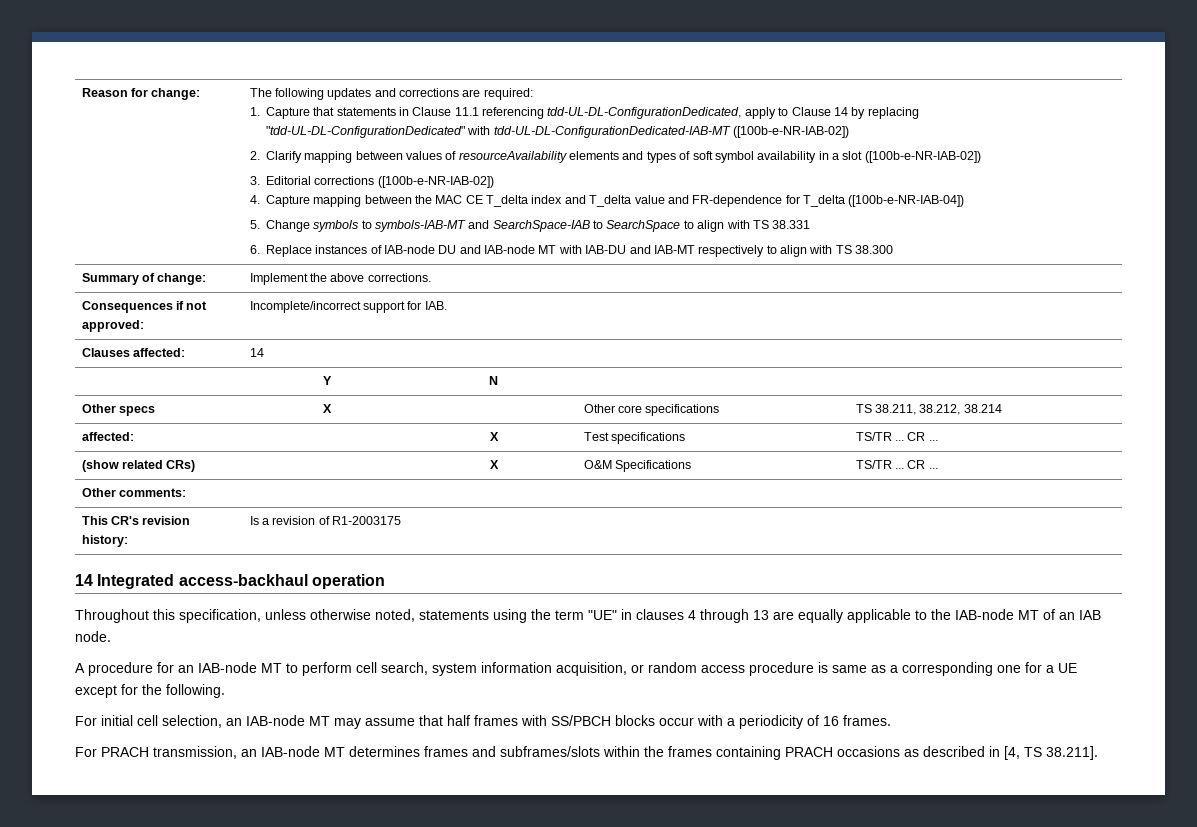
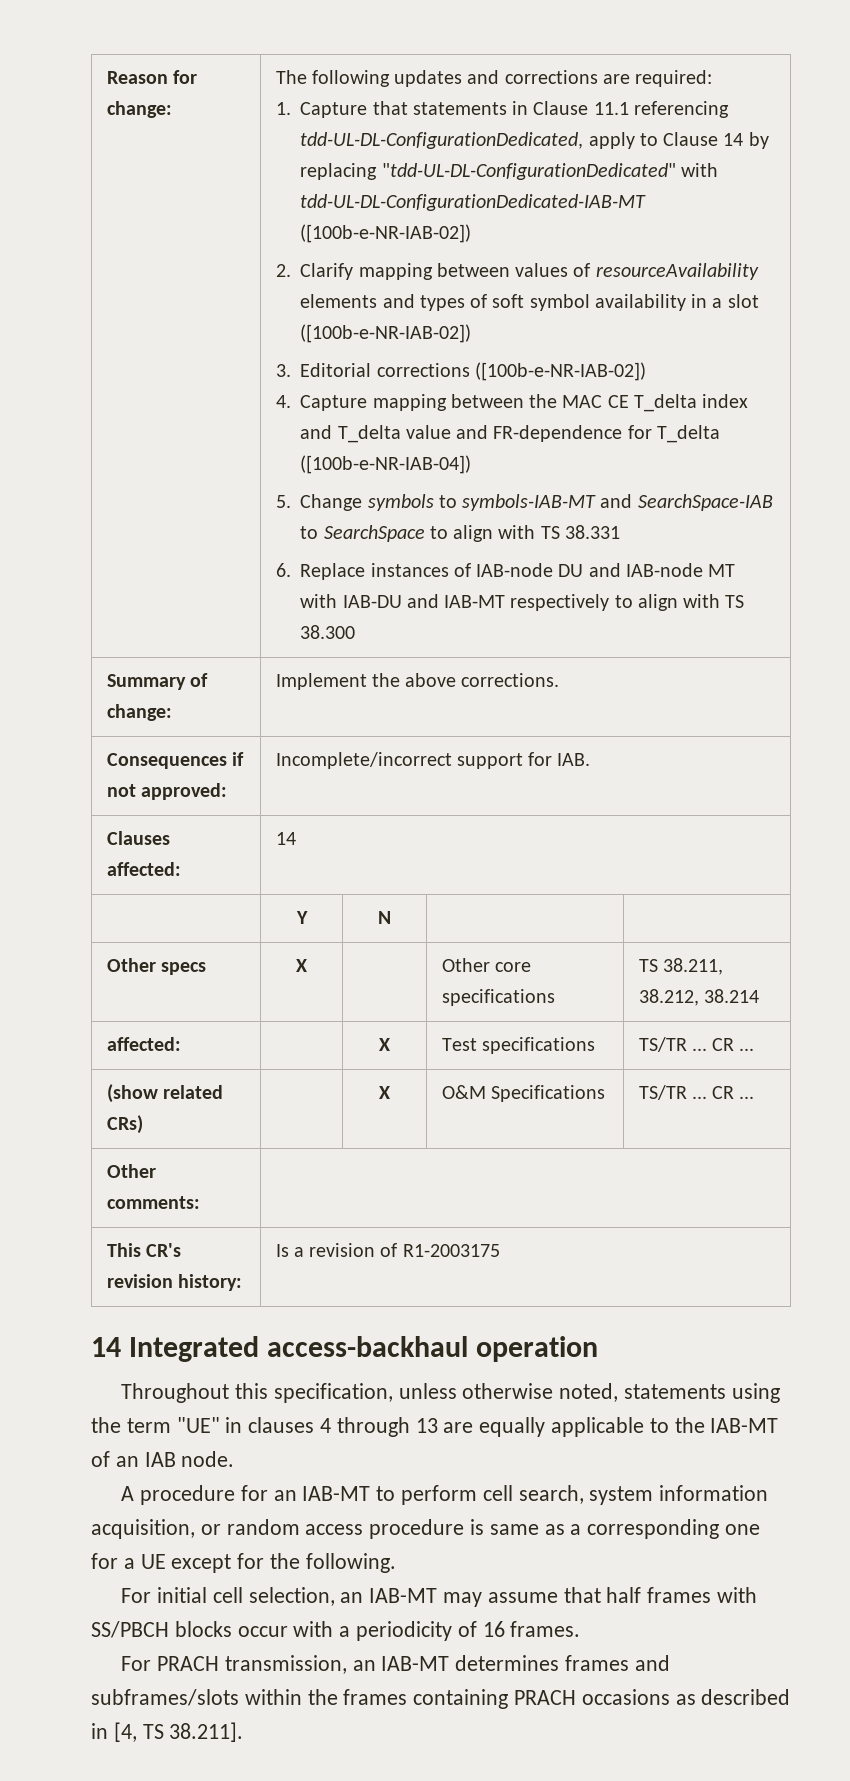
- Throughout this specification, unless otherwise noted, statements using the term "UE" in clauses 4 through 13 are equally applicable to the IAB-node MT of an IAB node.
+ Throughout this specification, unless otherwise noted, statements using the term "UE" in clauses 4 through 13 are equally applicable to the IAB-MT of an IAB node.
- A procedure for an IAB-node MT to perform cell search, system information acquisition, or random access procedure is same as a corresponding one for a UE except for the following.
+ A procedure for an IAB-MT to perform cell search, system information acquisition, or random access procedure is same as a corresponding one for a UE except for the following.
- For initial cell selection, an IAB-node MT may assume that half frames with SS/PBCH blocks occur with a periodicity of 16 frames.
+ For initial cell selection, an IAB-MT may assume that half frames with SS/PBCH blocks occur with a periodicity of 16 frames.
- For PRACH transmission, an IAB-node MT determines frames and subframes/slots within the frames containing PRACH occasions as described in [4, TS 38.211].
+ For PRACH transmission, an IAB-MT determines frames and subframes/slots within the frames containing PRACH occasions as described in [4, TS 38.211].

